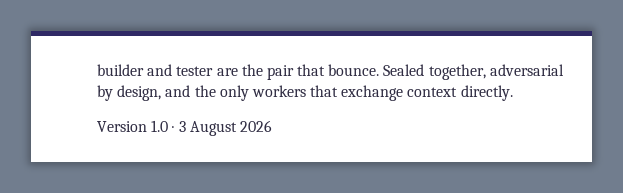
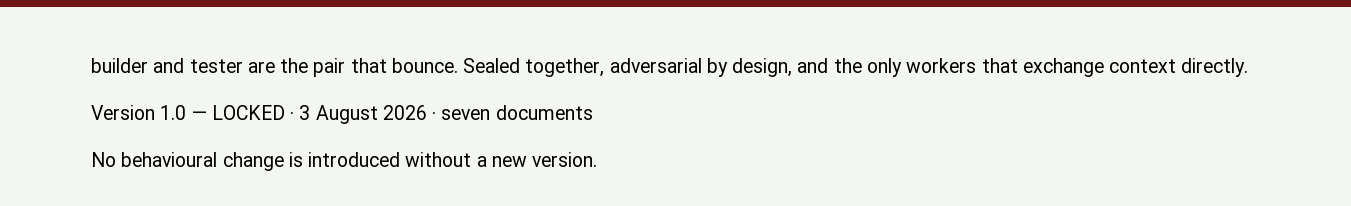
- Version 1.0 · 3 August 2026
+ Version 1.0 — LOCKED · 3 August 2026 · seven documents
+ No behavioural change is introduced without a new version.

